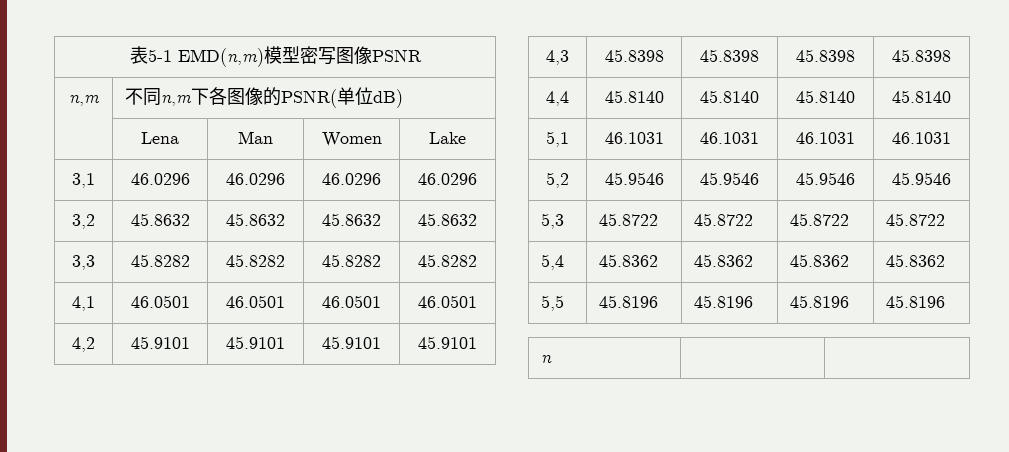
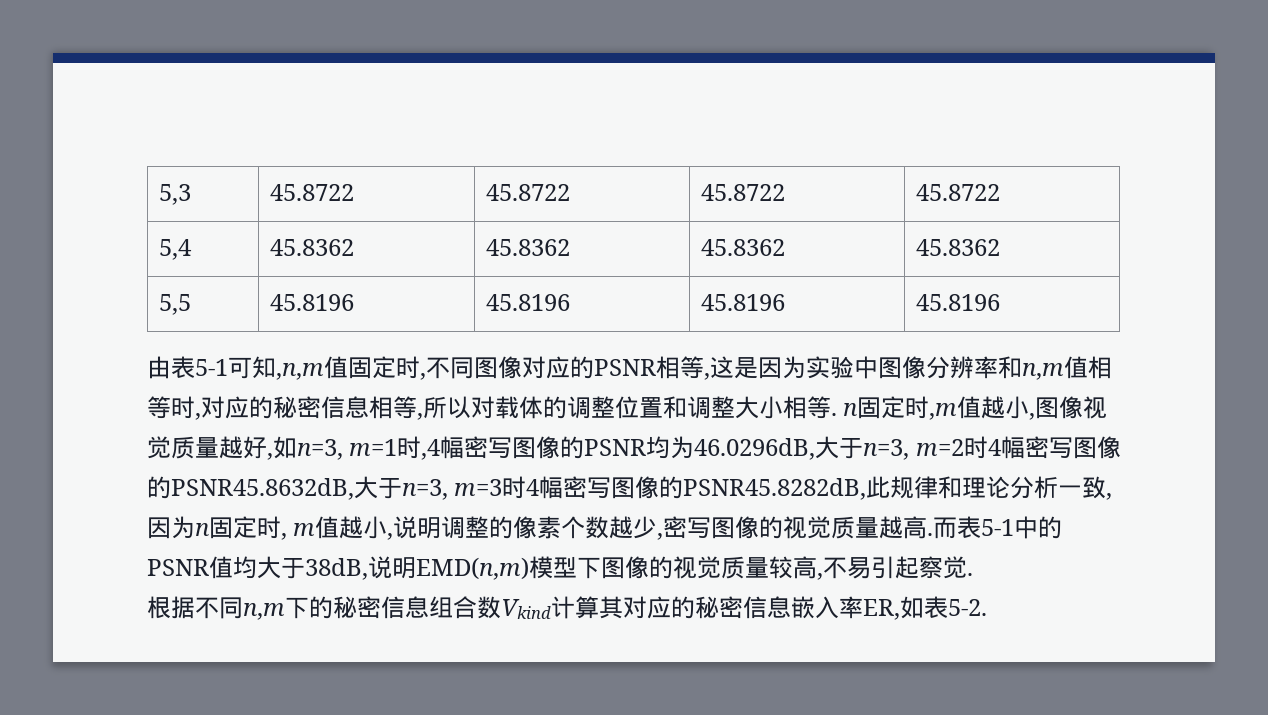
- 表5-1 EMD(n,m)模型密写图像PSNR
- n,m | 不同n,m下各图像的PSNR(单位dB)
- | Lena | Man | Women | Lake
- 3,1 | 46.0296 | 46.0296 | 46.0296 | 46.0296
- 3,2 | 45.8632 | 45.8632 | 45.8632 | 45.8632
- 3,3 | 45.8282 | 45.8282 | 45.8282 | 45.8282
- 4,1 | 46.0501 | 46.0501 | 46.0501 | 46.0501
- 4,2 | 45.9101 | 45.9101 | 45.9101 | 45.9101
- 4,3 | 45.8398 | 45.8398 | 45.8398 | 45.8398
- 4,4 | 45.8140 | 45.8140 | 45.8140 | 45.8140
- 5,1 | 46.1031 | 46.1031 | 46.1031 | 46.1031
- 5,2 | 45.9546 | 45.9546 | 45.9546 | 45.9546
- n | |
+ 由表5-1可知,n,m值固定时,不同图像对应的PSNR相等,这是因为实验中图像分辨率和n,m值相等时,对应的秘密信息相等,所以对载体的调整位置和调整大小相等. n固定时,m值越小,图像视觉质量越好,如n=3, m=1时,4幅密写图像的PSNR均为46.0296dB,大于n=3, m=2时4幅密写图像的PSNR45.8632dB,大于n=3, m=3时4幅密写图像的PSNR45.8282dB,此规律和理论分析一致,因为n固定时, m值越小,说明调整的像素个数越少,密写图像的视觉质量越高.而表5-1中的PSNR值均大于38dB,说明EMD(n,m)模型下图像的视觉质量较高,不易引起察觉.
+ 根据不同n,m下的秘密信息组合数Vkind计算其对应的秘密信息嵌入率ER,如表5-2.

